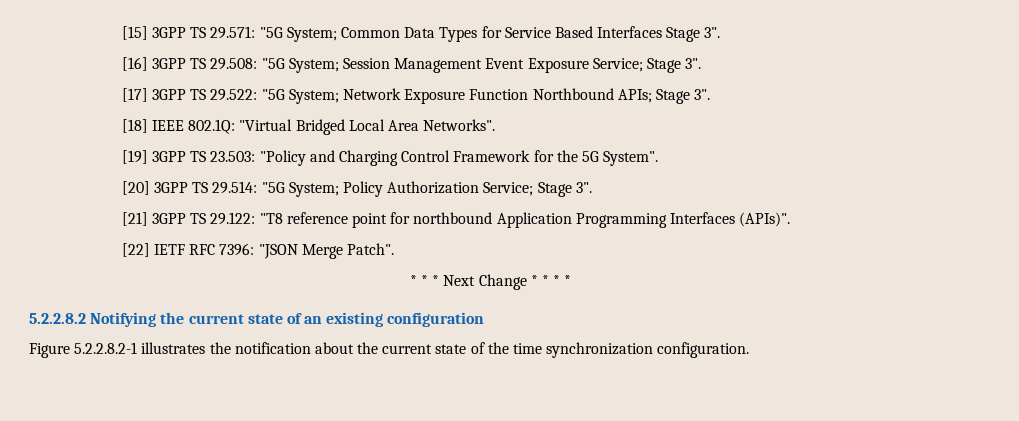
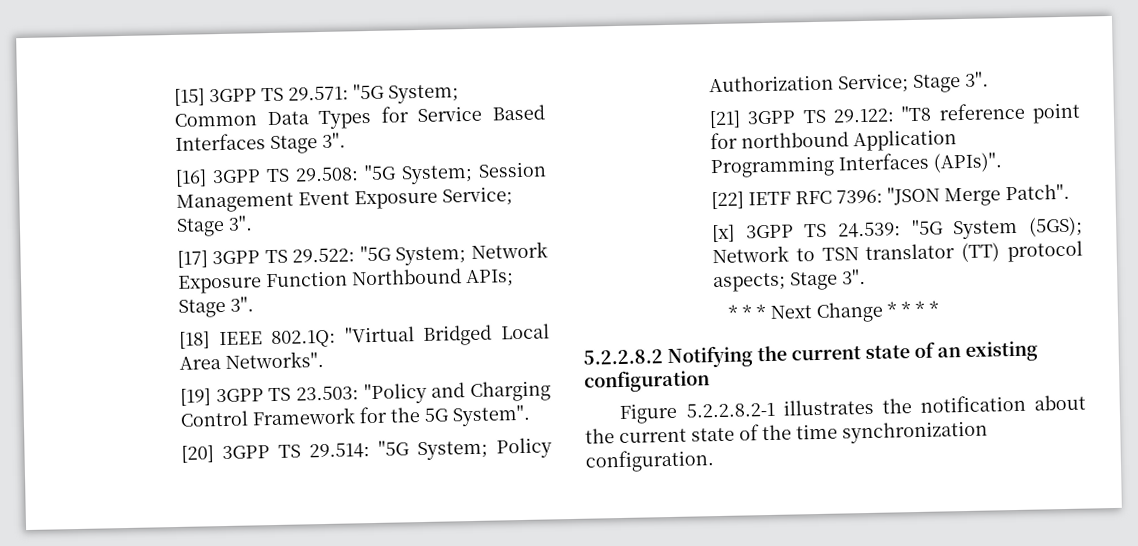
+ [x] 3GPP TS 24.539: "5G System (5GS); Network to TSN translator (TT) protocol aspects; Stage 3".

